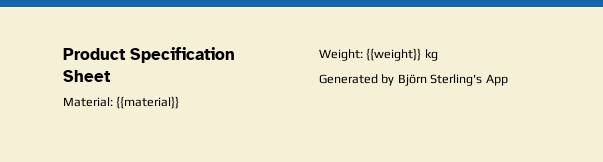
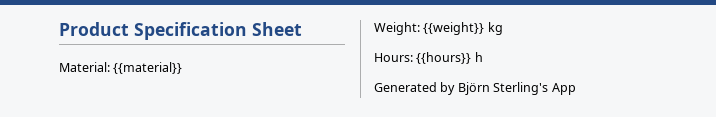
+ Hours: {{hours}} h

